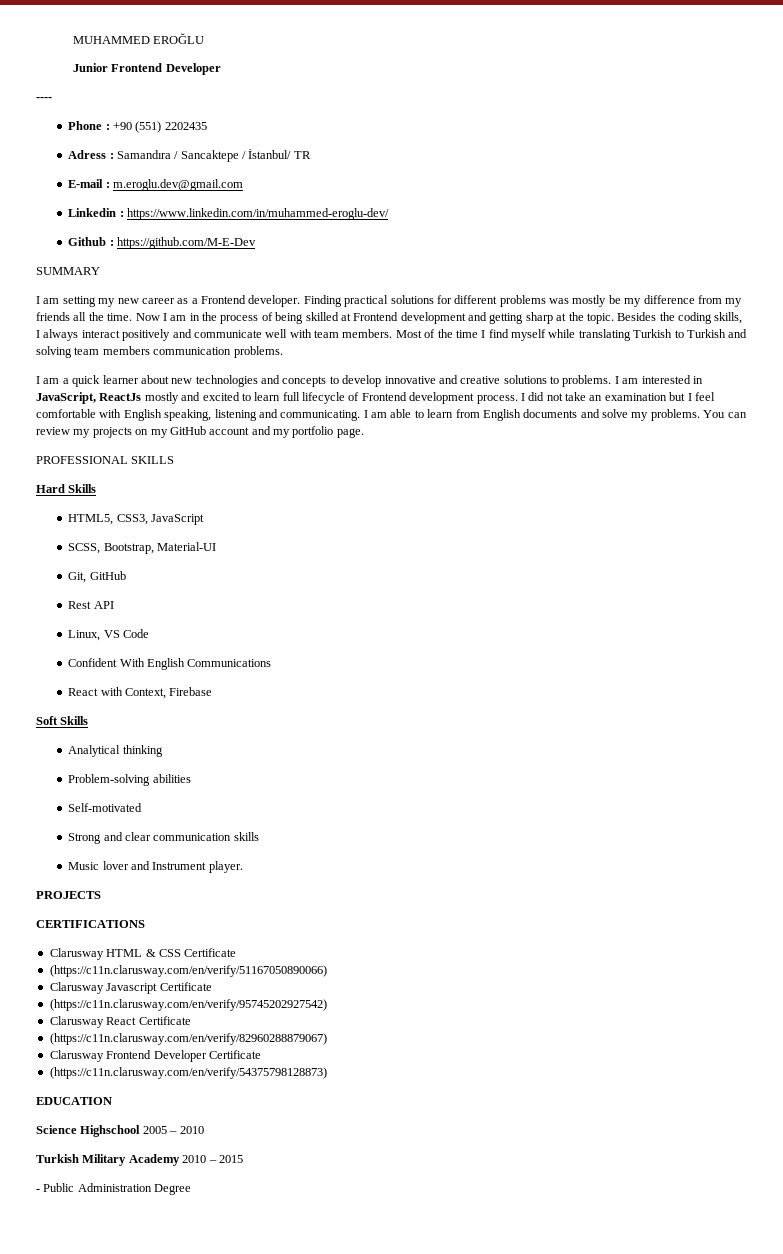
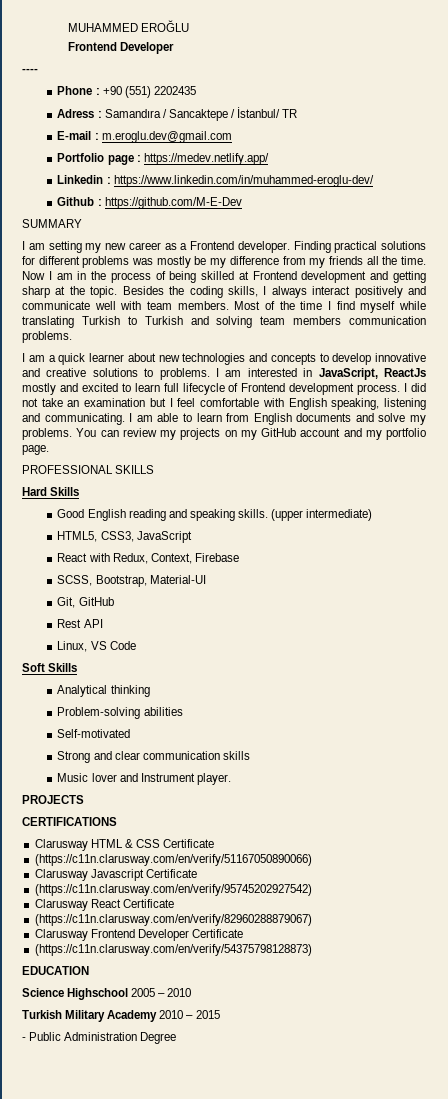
  MUHAMMED EROĞLU
- Junior Frontend Developer
+ Frontend Developer
+ Portfolio page : https://medev.netlify.app/
+ Good English reading and speaking skills. (upper intermediate)
  HTML5, CSS3, JavaScript
+ React with Redux, Context, Firebase
- Confident With English Communications
- React with Context, Firebase

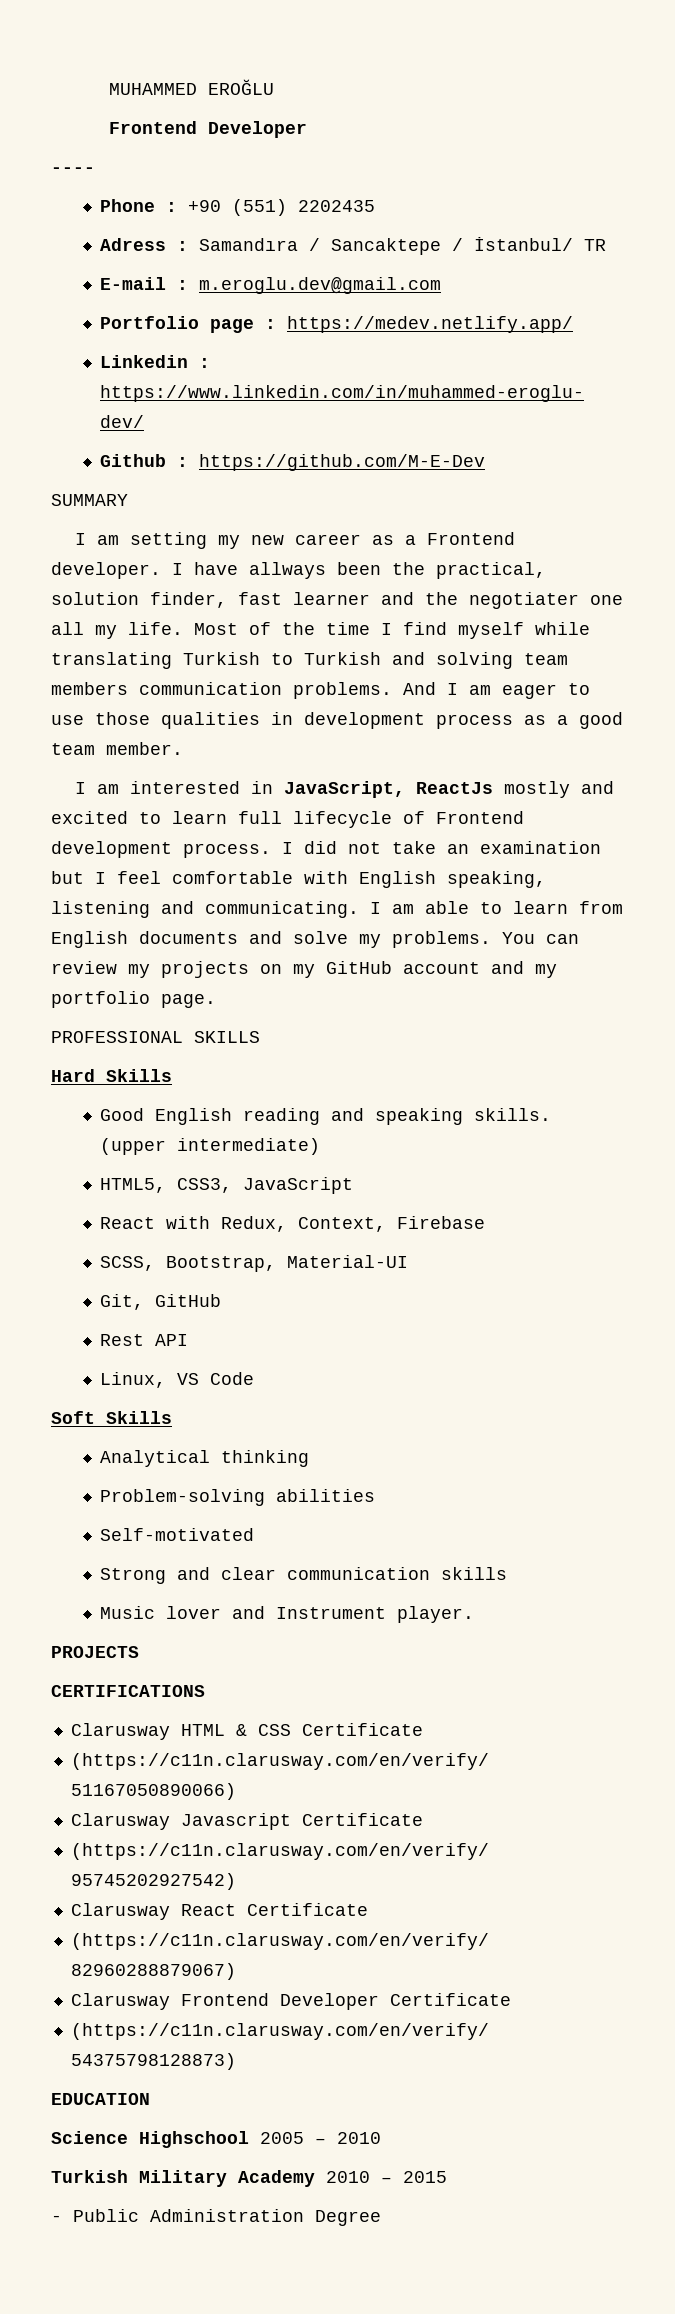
- Finding practical solutions for different problems was mostly be my difference from my friends all the time. Now I am in the process of being skilled at Frontend development and getting sharp at the topic. Besides the coding skills, I always interact positively and communicate well with team members.
+ I have allways been the practical, solution finder, fast learner and the negotiater one all my life.
- Most of the time I find myself while translating Turkish to Turkish and solving team members communication problems.
- I am a quick learner about new technologies and concepts to develop innovative and creative solutions to problems. I am interested in JavaScript, ReactJs mostly and excited to learn full lifecycle of Frontend development process.
+ Most of the time I find myself while translating Turkish to Turkish and solving team members communication problems. And I am eager to use those qualities in development process as a good team member.
+ I am interested in JavaScript, ReactJs mostly and excited to learn full lifecycle of Frontend development process.

